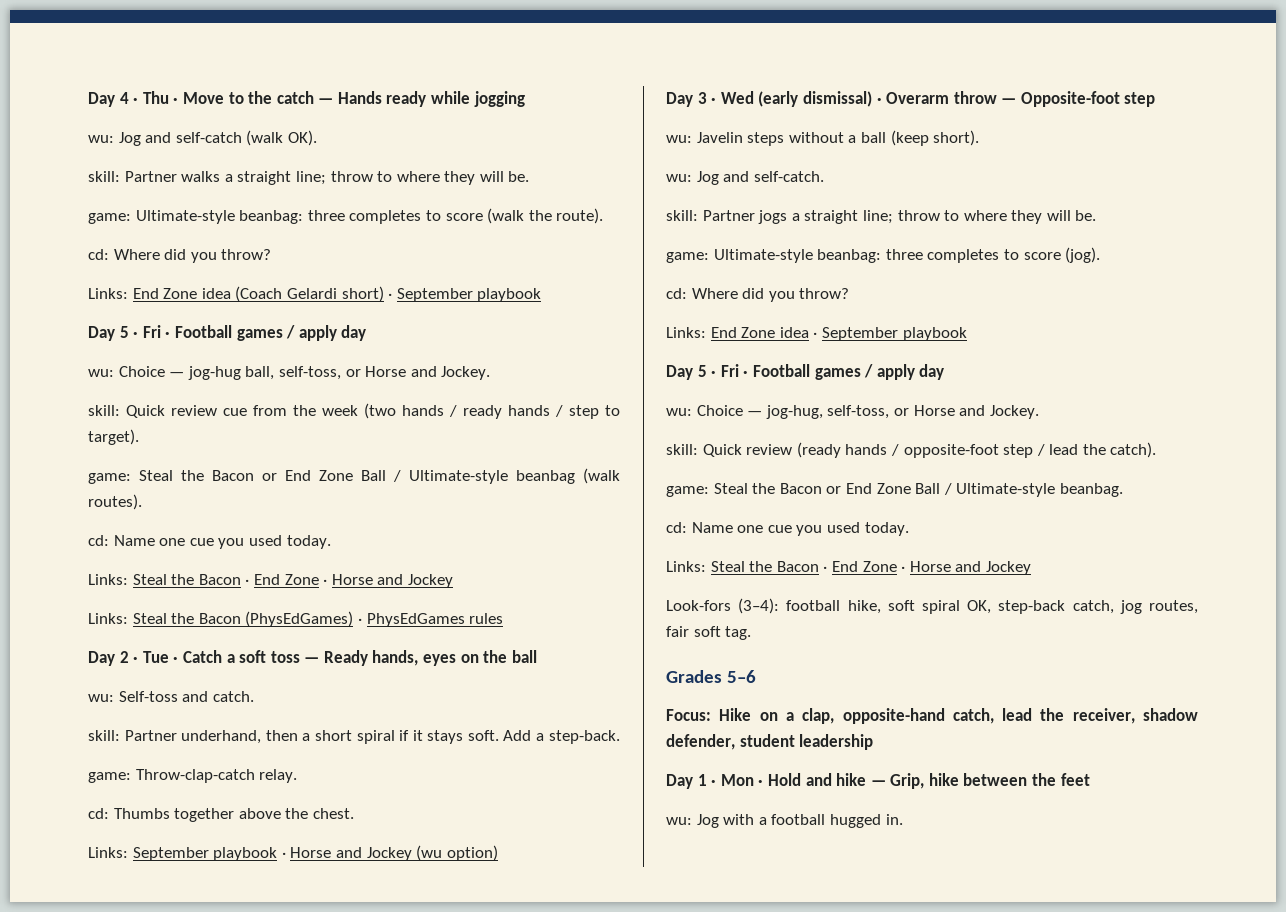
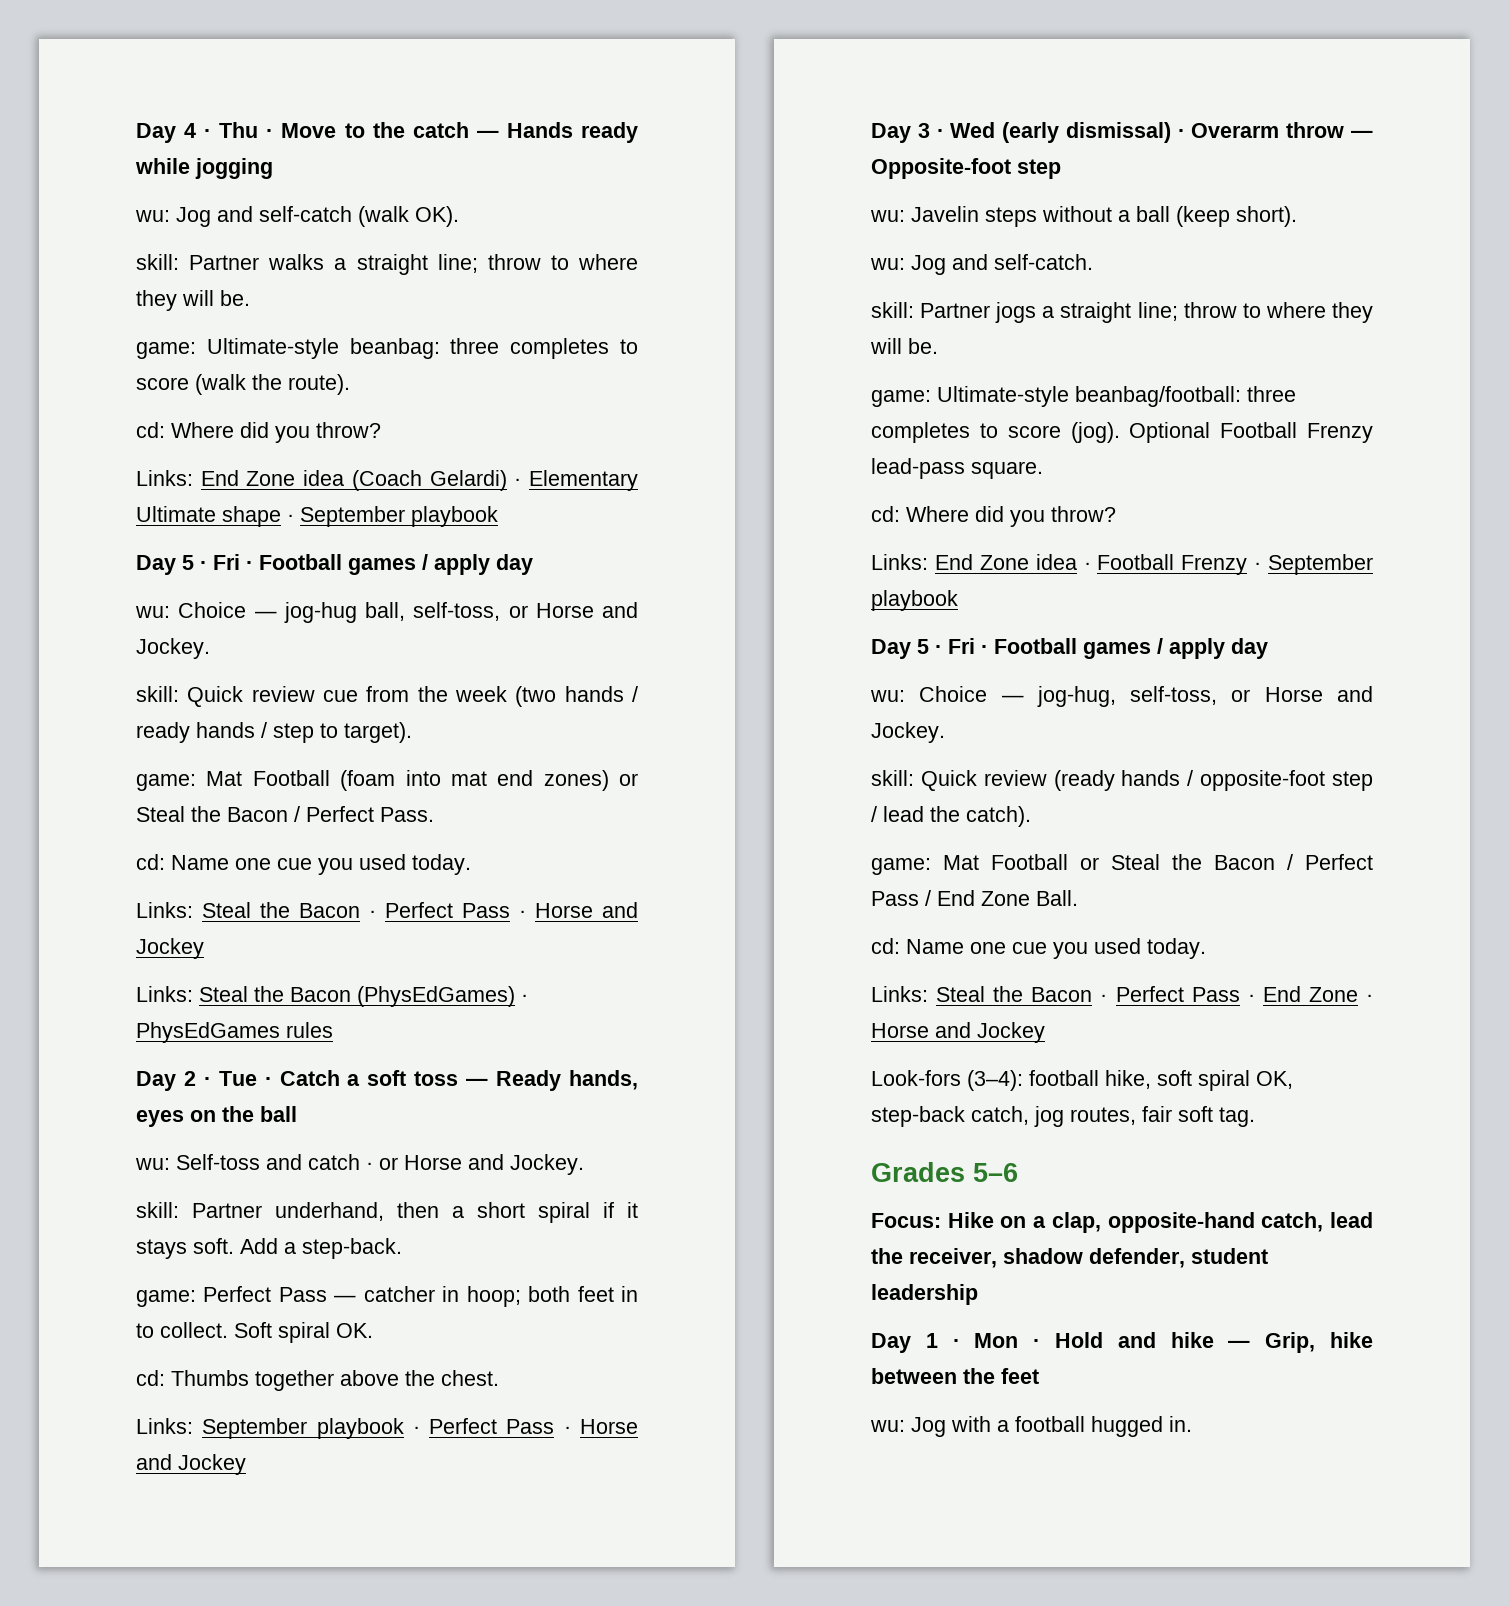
- Links: End Zone idea (Coach Gelardi short) · September playbook
+ Links: End Zone idea (Coach Gelardi) · Elementary Ultimate shape · September playbook
- game: Steal the Bacon or End Zone Ball / Ultimate-style beanbag (walk routes).
+ game: Mat Football (foam into mat end zones) or Steal the Bacon / Perfect Pass.
  cd: Name one cue you used today.
- Links: Steal the Bacon · End Zone · Horse and Jockey
+ Links: Steal the Bacon · Perfect Pass · Horse and Jockey
- wu: Self-toss and catch.
+ wu: Self-toss and catch · or Horse and Jockey.
- game: Throw-clap-catch relay.
+ game: Perfect Pass — catcher in hoop; both feet in to collect. Soft spiral OK.
- Links: September playbook · Horse and Jockey (wu option)
+ Links: September playbook · Perfect Pass · Horse and Jockey
- game: Ultimate-style beanbag: three completes to score (jog).
+ game: Ultimate-style beanbag/football: three completes to score (jog). Optional Football Frenzy lead-pass square.
- Links: End Zone idea · September playbook
+ Links: End Zone idea · Football Frenzy · September playbook
- game: Steal the Bacon or End Zone Ball / Ultimate-style beanbag.
+ game: Mat Football or Steal the Bacon / Perfect Pass / End Zone Ball.
  cd: Name one cue you used today.
- Links: Steal the Bacon · End Zone · Horse and Jockey
+ Links: Steal the Bacon · Perfect Pass · End Zone · Horse and Jockey

